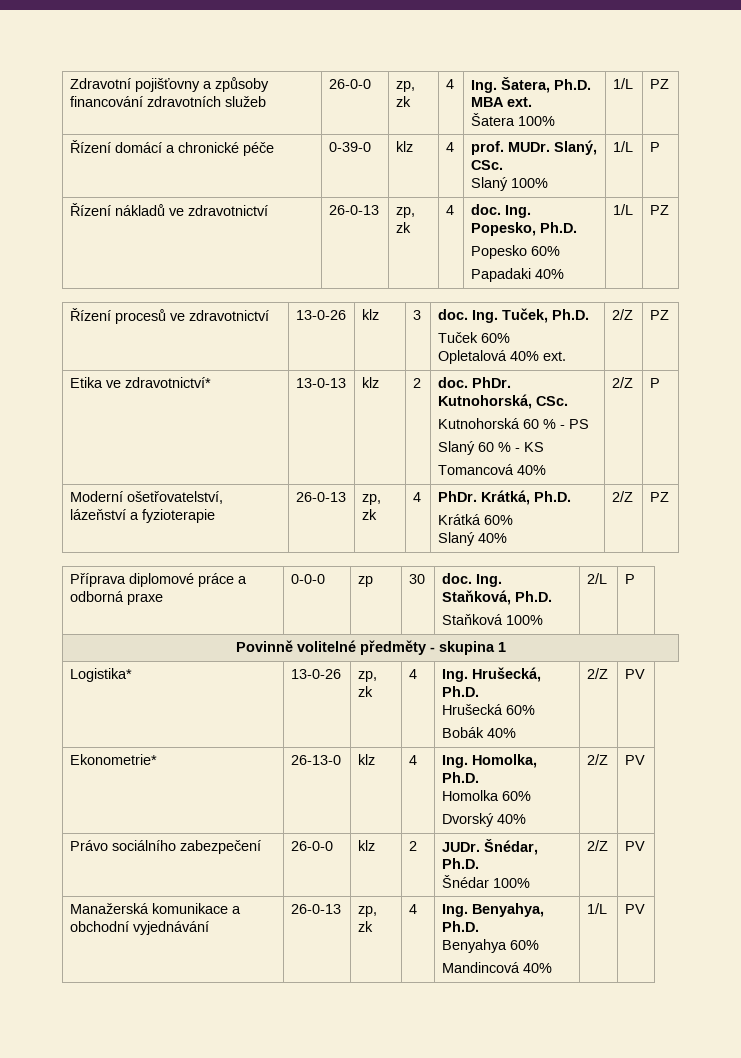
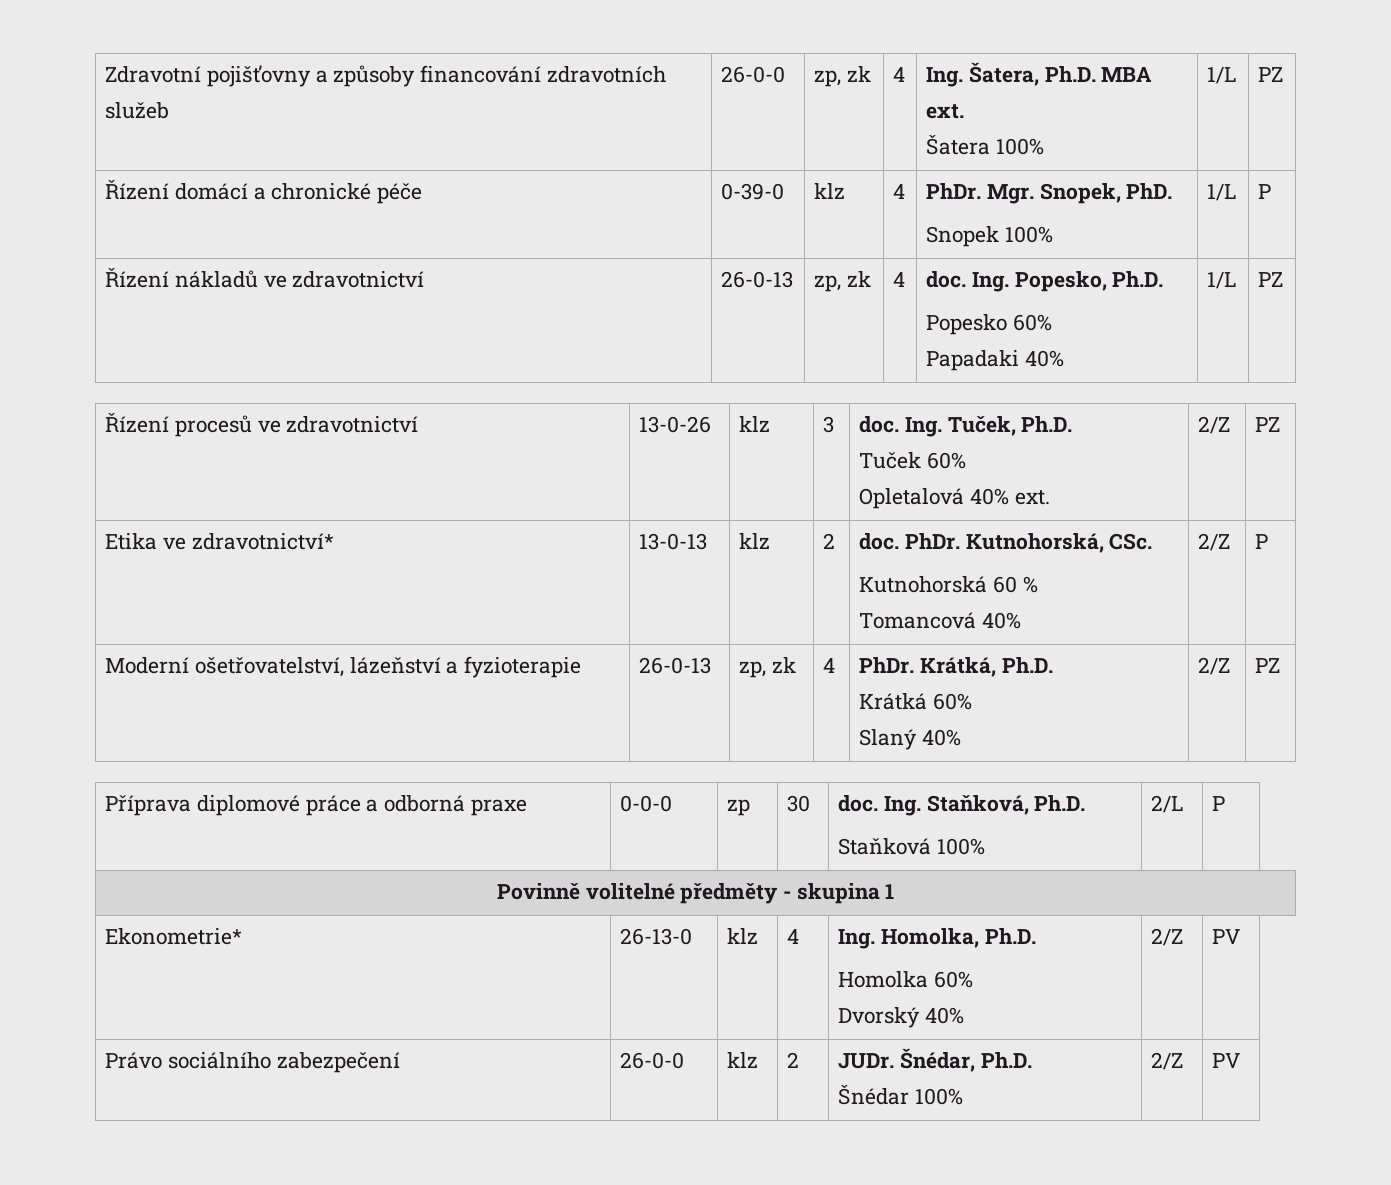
- Řízení domácí a chronické péče | 0-39-0 | klz | 4 | prof. MUDr. Slaný, CSc.
- Slaný 100% | 1/L | P
+ Řízení domácí a chronické péče | 0-39-0 | klz | 4 | PhDr. Mgr. Snopek, PhD.
+ Snopek 100% | 1/L | P
  Etika ve zdravotnictví* | 13-0-13 | klz | 2 | doc. PhDr. Kutnohorská, CSc.
- Kutnohorská 60 % - PS
- Slaný 60 % - KS
+ Kutnohorská 60 %
- Logistika* | 13-0-26 | zp, zk | 4 | Ing. Hrušecká, Ph.D.
- Hrušecká 60%
- Bobák 40% | 2/Z | PV
- Manažerská komunikace a obchodní vyjednávání | 26-0-13 | zp, zk | 4 | Ing. Benyahya, Ph.D.
- Benyahya 60%
- Mandincová 40% | 1/L | PV

